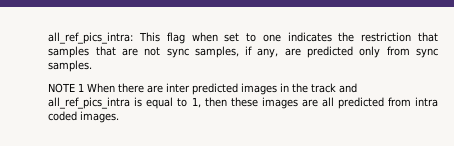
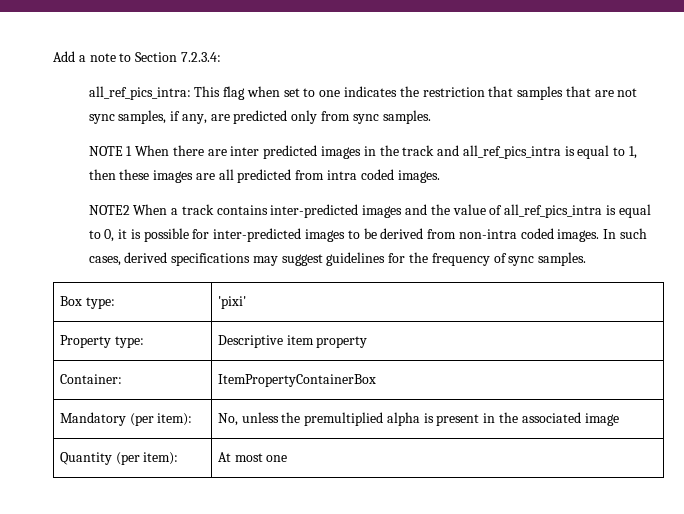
+ Add a note to Section 7.2.3.4:
+ NOTE2 When a track contains inter-predicted images and the value of all_ref_pics_intra is equal to 0, it is possible for inter-predicted images to be derived from non-intra coded images. In such cases, derived specifications may suggest guidelines for the frequency of sync samples.
+ Box type: | 'pixi'
+ Property type: | Descriptive item property
+ Container: | ItemPropertyContainerBox
+ Mandatory (per item): | No, unless the premultiplied alpha is present in the associated image
+ Quantity (per item): | At most one

